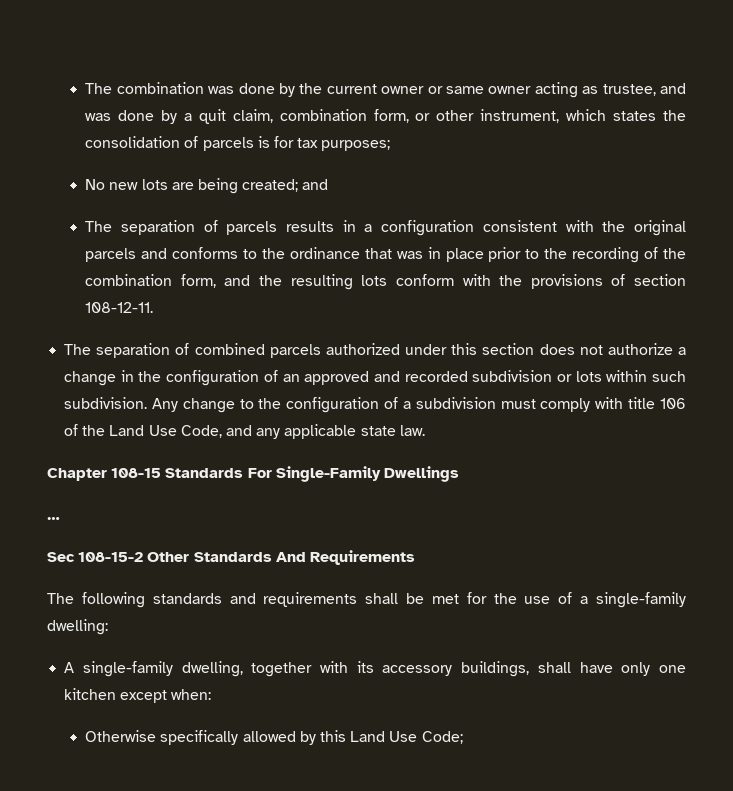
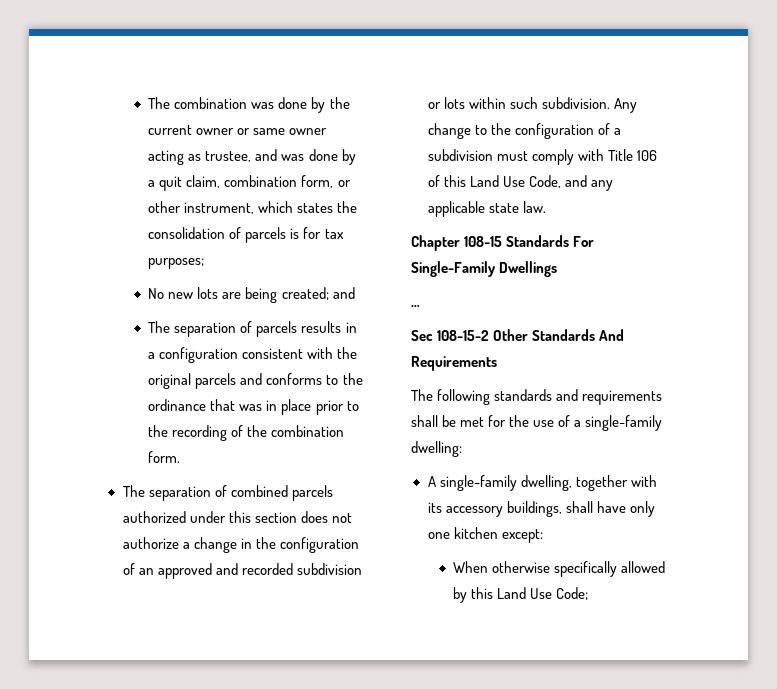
- The separation of parcels results in a configuration consistent with the original parcels and conforms to the ordinance that was in place prior to the recording of the combination form, and the resulting lots conform with the provisions of section 108-12-11.
+ The separation of parcels results in a configuration consistent with the original parcels and conforms to the ordinance that was in place prior to the recording of the combination form.
- Any change to the configuration of a subdivision must comply with title 106 of the Land Use Code, and any applicable state law.
+ Any change to the configuration of a subdivision must comply with Title 106 of this Land Use Code, and any applicable state law.
- A single-family dwelling, together with its accessory buildings, shall have only one kitchen except when:
- Otherwise specifically allowed by this Land Use Code;
+ A single-family dwelling, together with its accessory buildings, shall have only one kitchen except:
+ When otherwise specifically allowed by this Land Use Code;

